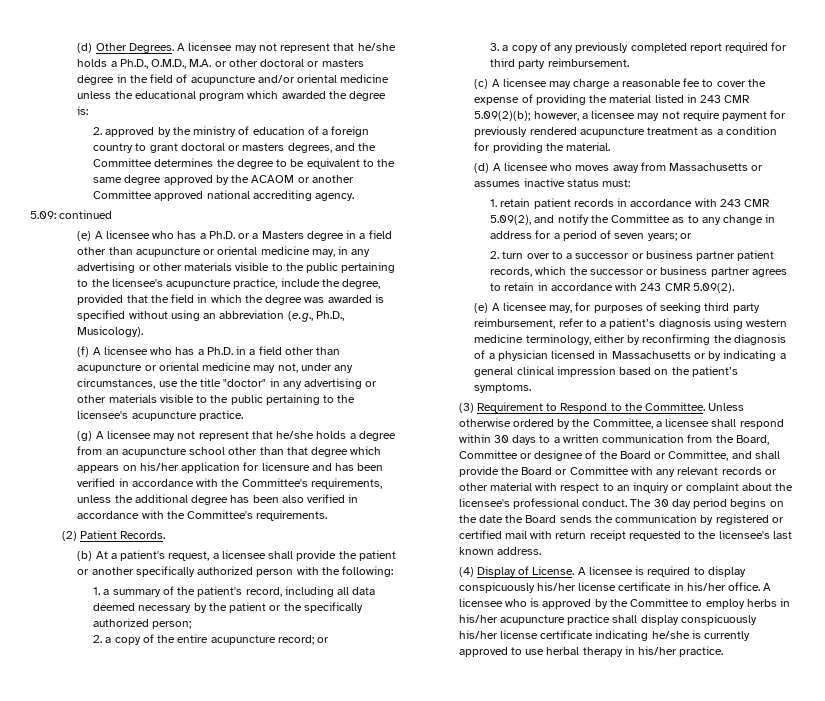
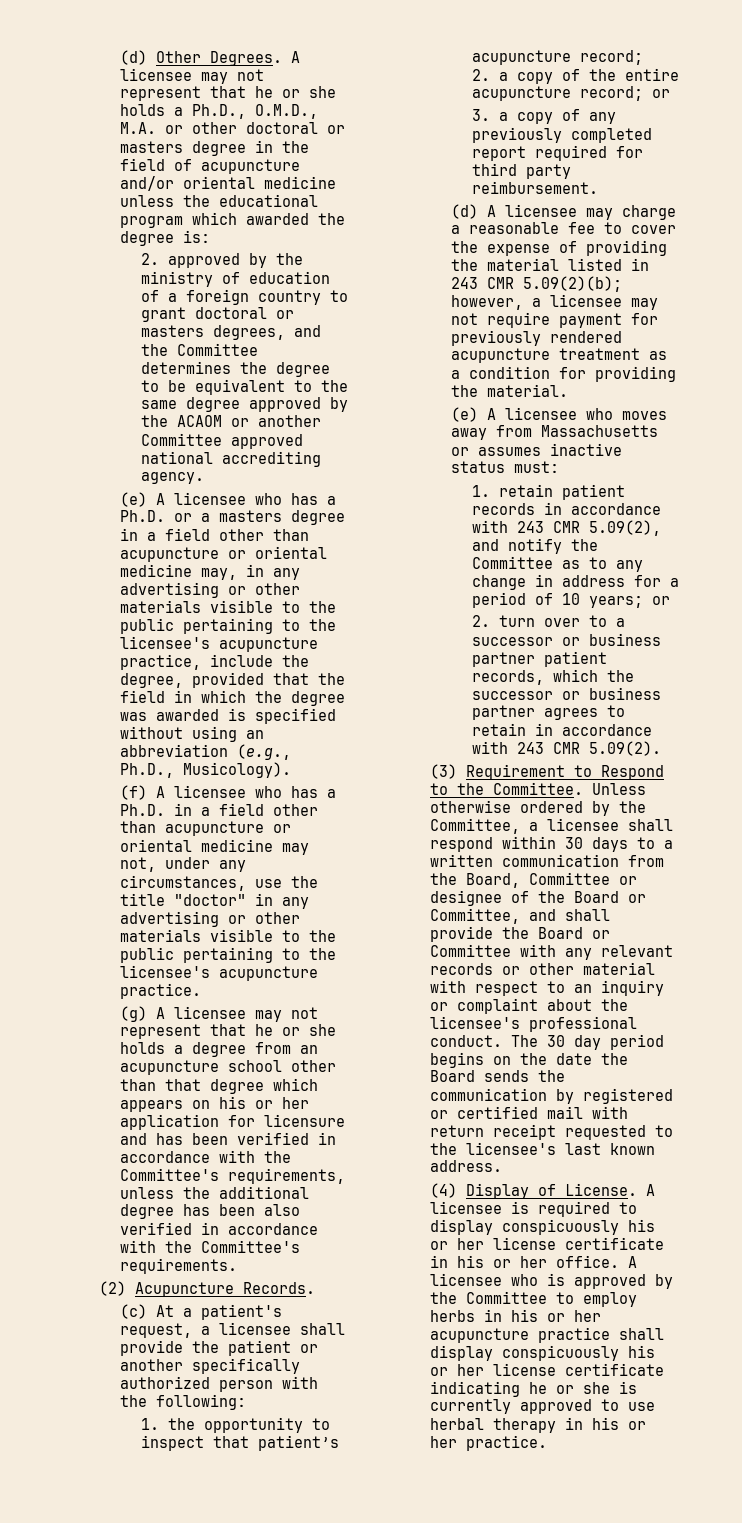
- A licensee may not represent that he/she holds a Ph.D., O.M.D., M.A. or other doctoral or masters degree in the field of acupuncture and/or oriental medicine unless the educational program which awarded the degree is:
+ A licensee may not represent that he or she holds a Ph.D., O.M.D., M.A. or other doctoral or masters degree in the field of acupuncture and/or oriental medicine unless the educational program which awarded the degree is:
- 5.09: continued
- (e) A licensee who has a Ph.D. or a Masters degree in a field other than acupuncture or oriental medicine may, in any advertising or other materials visible to the public pertaining to the licensee's acupuncture practice, include the degree, provided that the field in which the degree was awarded is specified without using an abbreviation (e.g., Ph.D., Musicology).
+ (e) A licensee who has a Ph.D. or a masters degree in a field other than acupuncture or oriental medicine may, in any advertising or other materials visible to the public pertaining to the licensee's acupuncture practice, include the degree, provided that the field in which the degree was awarded is specified without using an abbreviation (e.g., Ph.D., Musicology).
- (g) A licensee may not represent that he/she holds a degree from an acupuncture school other than that degree which appears on his/her application for licensure and has been verified in accordance with the Committee's requirements, unless the additional degree has been also verified in accordance with the Committee's requirements.
+ (g) A licensee may not represent that he or she holds a degree from an acupuncture school other than that degree which appears on his or her application for licensure and has been verified in accordance with the Committee's requirements, unless the additional degree has been also verified in accordance with the Committee's requirements.
- (2) Patient Records.
+ (2) Acupuncture Records.
- (b) At a patient's request, a licensee shall provide the patient or another specifically authorized person with the following:
+ (c) At a patient's request, a licensee shall provide the patient or another specifically authorized person with the following:
- 1. a summary of the patient's record, including all data deemed necessary by the patient or the specifically authorized person;
+ 1. the opportunity to inspect that patient’s acupuncture record;
- (c) A licensee may charge a reasonable fee to cover the expense of providing the material listed in 243 CMR 5.09(2)(b); however, a licensee may not require payment for previously rendered acupuncture treatment as a condition for providing the material.
+ (d) A licensee may charge a reasonable fee to cover the expense of providing the material listed in 243 CMR 5.09(2)(b); however, a licensee may not require payment for previously rendered acupuncture treatment as a condition for providing the material.
- (d) A licensee who moves away from Massachusetts or assumes inactive status must:
+ (e) A licensee who moves away from Massachusetts or assumes inactive status must:
- 1. retain patient records in accordance with 243 CMR 5.09(2), and notify the Committee as to any change in address for a period of seven years; or
+ 1. retain patient records in accordance with 243 CMR 5.09(2), and notify the Committee as to any change in address for a period of 10 years; or
- (e) A licensee may, for purposes of seeking third party reimbursement, refer to a patient’s diagnosis using western medicine terminology, either by reconfirming the diagnosis of a physician licensed in Massachusetts or by indicating a general clinical impression based on the patient’s symptoms.
- A licensee is required to display conspicuously his/her license certificate in his/her office.
+ A licensee is required to display conspicuously his or her license certificate in his or her office.
- A licensee who is approved by the Committee to employ herbs in his/her acupuncture practice shall display conspicuously his/her license certificate indicating he/she is currently approved to use herbal therapy in his/her practice.
+ A licensee who is approved by the Committee to employ herbs in his or her acupuncture practice shall display conspicuously his or her license certificate indicating he or she is currently approved to use herbal therapy in his or her practice.

